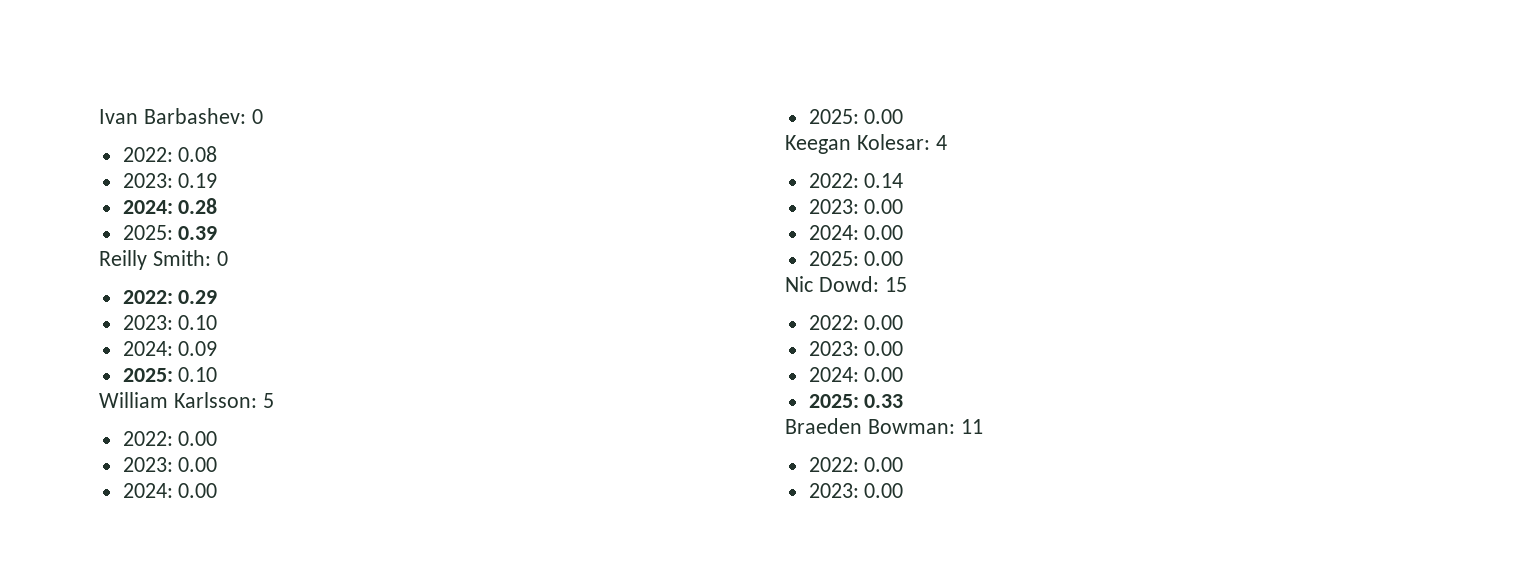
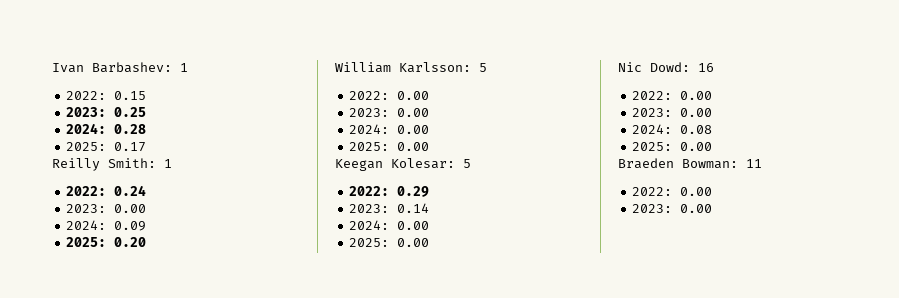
- Ivan Barbashev: 0
- 2022: 0.08
- 2023: 0.19
+ Ivan Barbashev: 1
+ 2022: 0.15
+ 2023: 0.25
- 2025: 0.39
+ 2025: 0.17
- Reilly Smith: 0
- 2022: 0.29
- 2023: 0.10
+ Reilly Smith: 1
+ 2022: 0.24
+ 2023: 0.00
- 2025: 0.10
+ 2025: 0.20
- Keegan Kolesar: 4
- 2022: 0.14
- 2023: 0.00
+ Keegan Kolesar: 5
+ 2022: 0.29
+ 2023: 0.14
- Nic Dowd: 15
+ Nic Dowd: 16
  2022: 0.00
  2023: 0.00
- 2024: 0.00
- 2025: 0.33
+ 2024: 0.08
+ 2025: 0.00

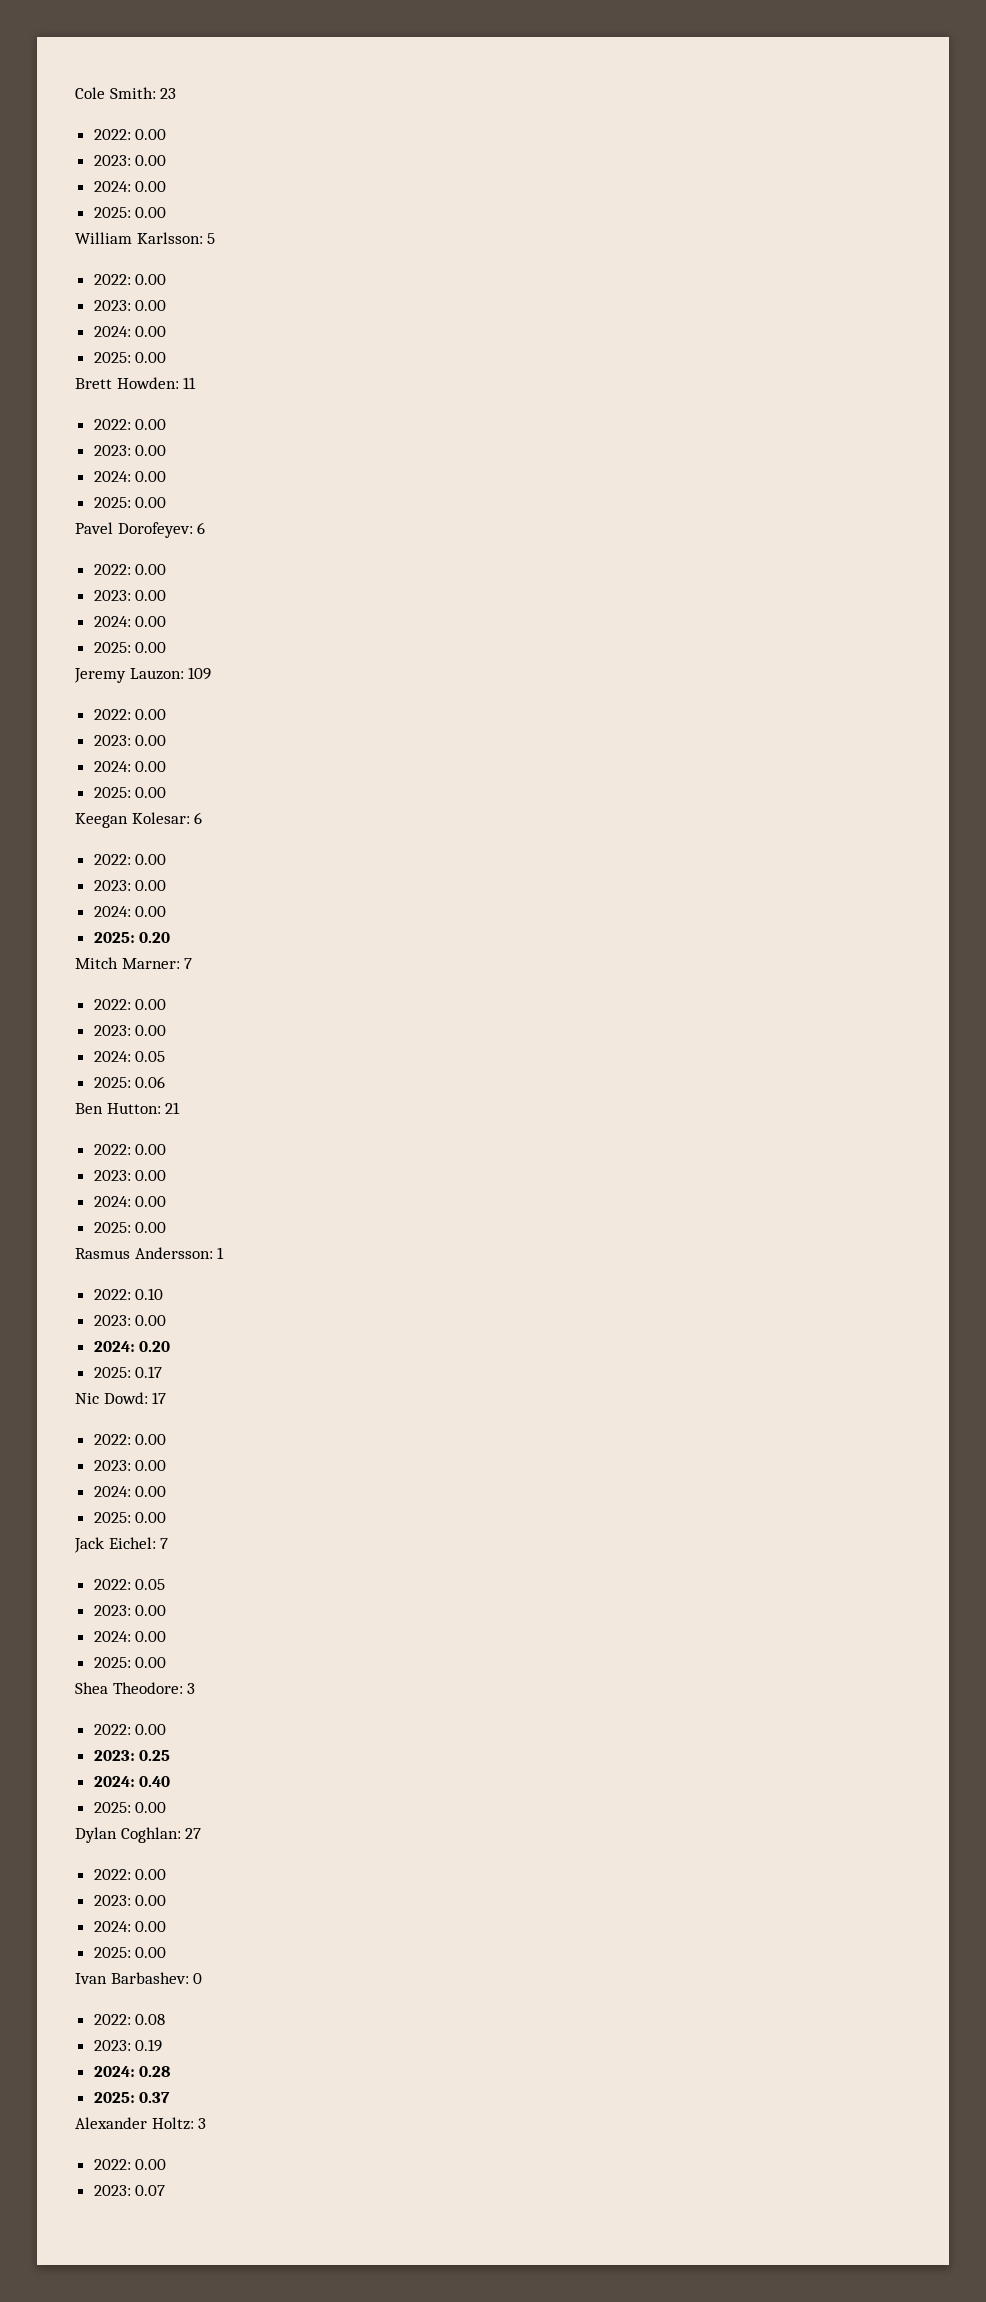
- Ivan Barbashev: 1
- 2022: 0.15
- 2023: 0.25
- 2024: 0.28
- 2025: 0.17
- Reilly Smith: 1
- 2022: 0.24
+ Cole Smith: 23
+ 2022: 0.00
  2023: 0.00
- 2024: 0.09
- 2025: 0.20
+ 2024: 0.00
+ 2025: 0.00
- Keegan Kolesar: 5
- 2022: 0.29
- 2023: 0.14
+ Brett Howden: 11
+ 2022: 0.00
+ 2023: 0.00
  2024: 0.00
  2025: 0.00
- Nic Dowd: 16
+ Pavel Dorofeyev: 6
  2022: 0.00
  2023: 0.00
- 2024: 0.08
+ 2024: 0.00
  2025: 0.00
- Braeden Bowman: 11
+ Jeremy Lauzon: 109
  2022: 0.00
  2023: 0.00
+ 2024: 0.00
+ 2025: 0.00
+ Keegan Kolesar: 6
+ 2022: 0.00
+ 2023: 0.00
+ 2024: 0.00
+ 2025: 0.20
+ Mitch Marner: 7
+ 2022: 0.00
+ 2023: 0.00
+ 2024: 0.05
+ 2025: 0.06
+ Ben Hutton: 21
+ 2022: 0.00
+ 2023: 0.00
+ 2024: 0.00
+ 2025: 0.00
+ Rasmus Andersson: 1
+ 2022: 0.10
+ 2023: 0.00
+ 2024: 0.20
+ 2025: 0.17
+ Nic Dowd: 17
+ 2022: 0.00
+ 2023: 0.00
+ 2024: 0.00
+ 2025: 0.00
+ Jack Eichel: 7
+ 2022: 0.05
+ 2023: 0.00
+ 2024: 0.00
+ 2025: 0.00
+ Shea Theodore: 3
+ 2022: 0.00
+ 2023: 0.25
+ 2024: 0.40
+ 2025: 0.00
+ Dylan Coghlan: 27
+ 2022: 0.00
+ 2023: 0.00
+ 2024: 0.00
+ 2025: 0.00
+ Ivan Barbashev: 0
+ 2022: 0.08
+ 2023: 0.19
+ 2024: 0.28
+ 2025: 0.37
+ Alexander Holtz: 3
+ 2022: 0.00
+ 2023: 0.07

